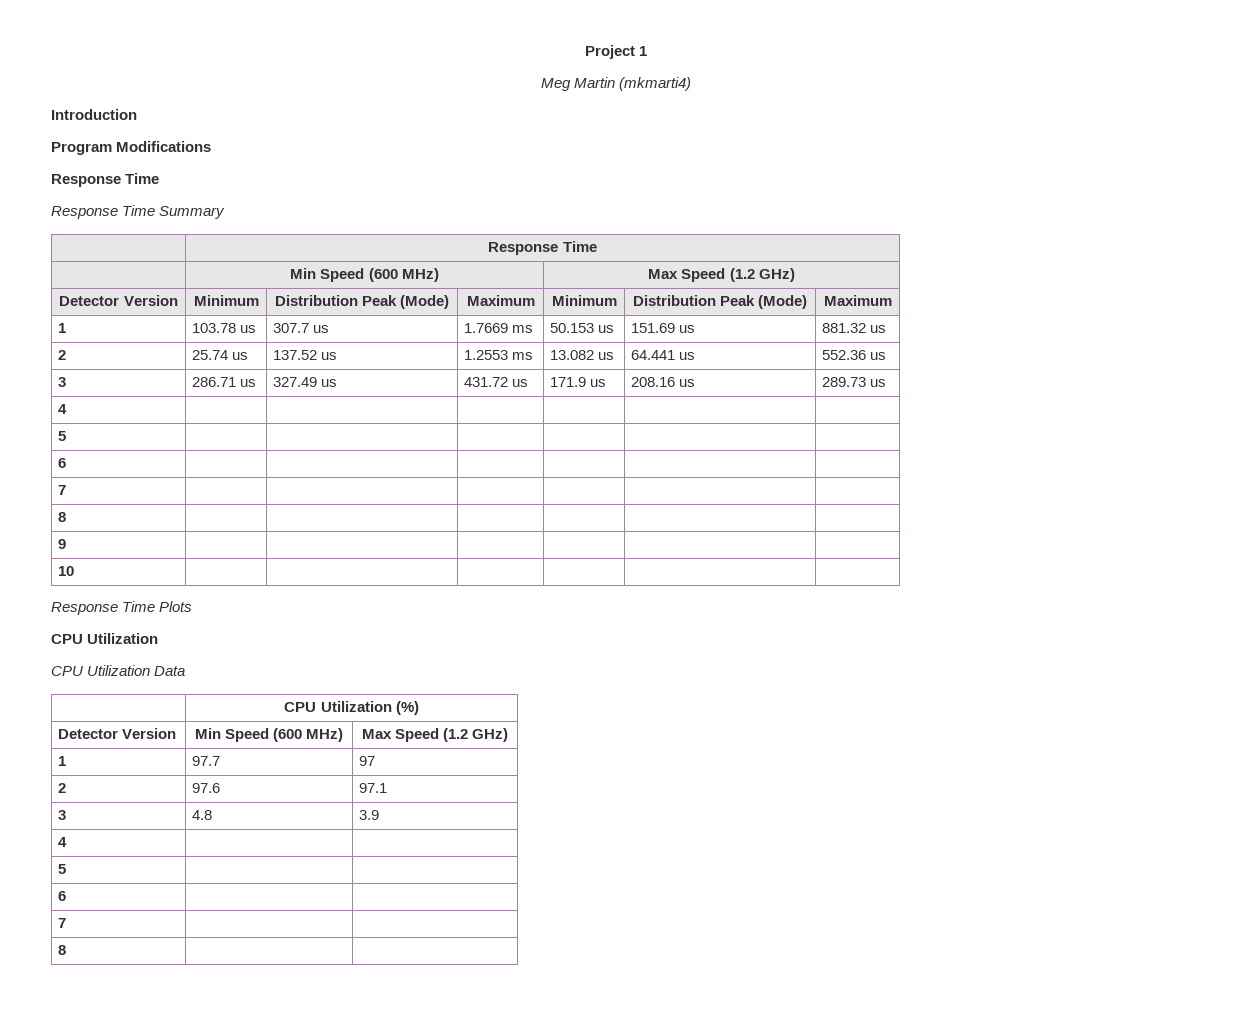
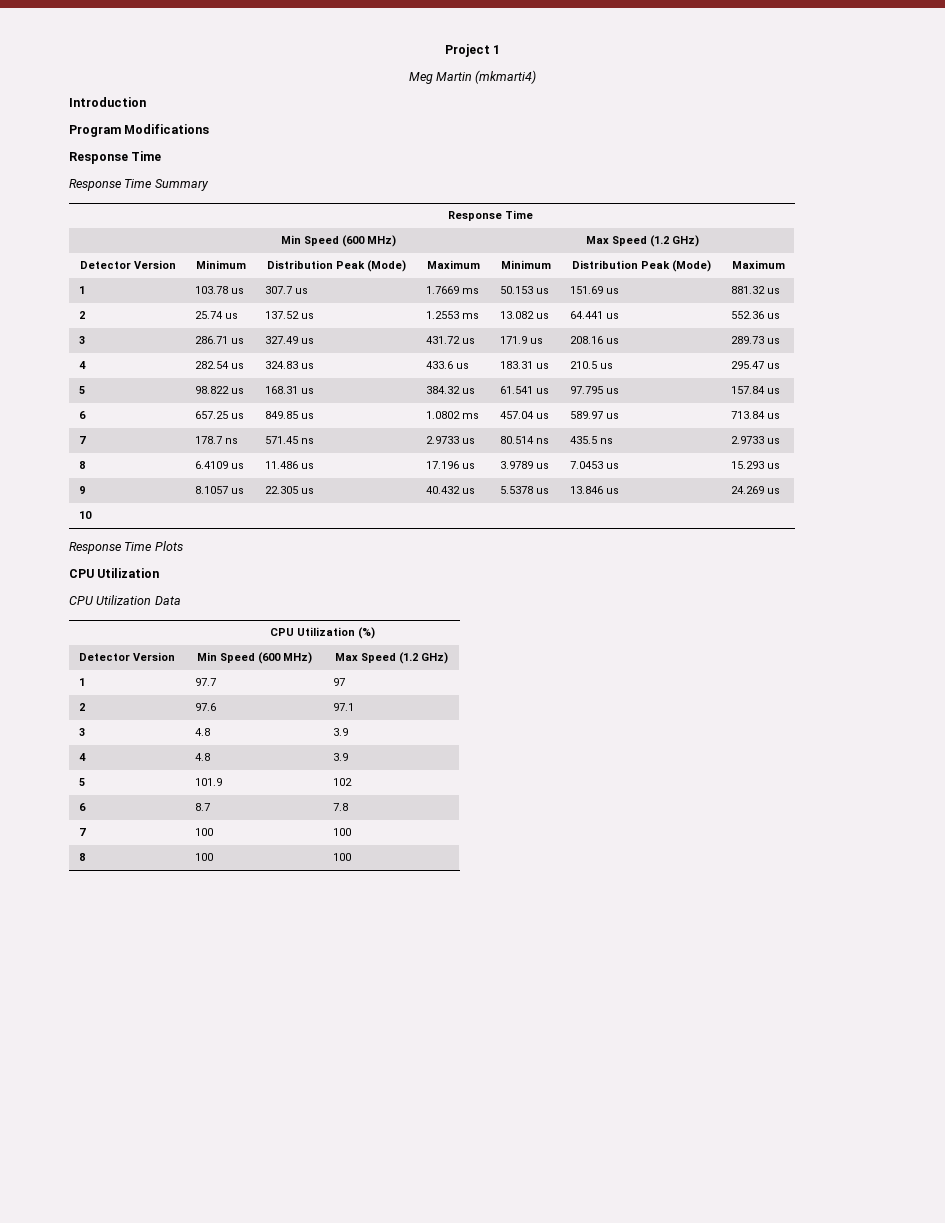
- 4 | | | | | |
- 5 | | | | | |
- 6 | | | | | |
- 7 | | | | | |
- 8 | | | | | |
- 9 | | | | | |
+ 4 | 282.54 us | 324.83 us | 433.6 us | 183.31 us | 210.5 us | 295.47 us
+ 5 | 98.822 us | 168.31 us | 384.32 us | 61.541 us | 97.795 us | 157.84 us
+ 6 | 657.25 us | 849.85 us | 1.0802 ms | 457.04 us | 589.97 us | 713.84 us
+ 7 | 178.7 ns | 571.45 ns | 2.9733 us | 80.514 ns | 435.5 ns | 2.9733 us
+ 8 | 6.4109 us | 11.486 us | 17.196 us | 3.9789 us | 7.0453 us | 15.293 us
+ 9 | 8.1057 us | 22.305 us | 40.432 us | 5.5378 us | 13.846 us | 24.269 us
  3 | 4.8 | 3.9
- 4 | |
- 5 | |
- 6 | |
- 7 | |
- 8 | |
+ 4 | 4.8 | 3.9
+ 5 | 101.9 | 102
+ 6 | 8.7 | 7.8
+ 7 | 100 | 100
+ 8 | 100 | 100

